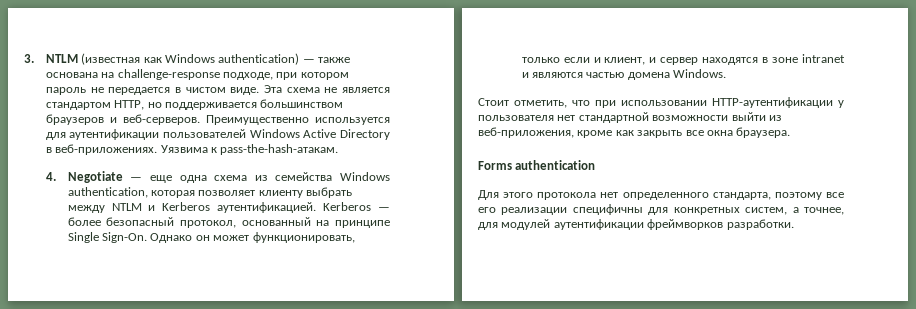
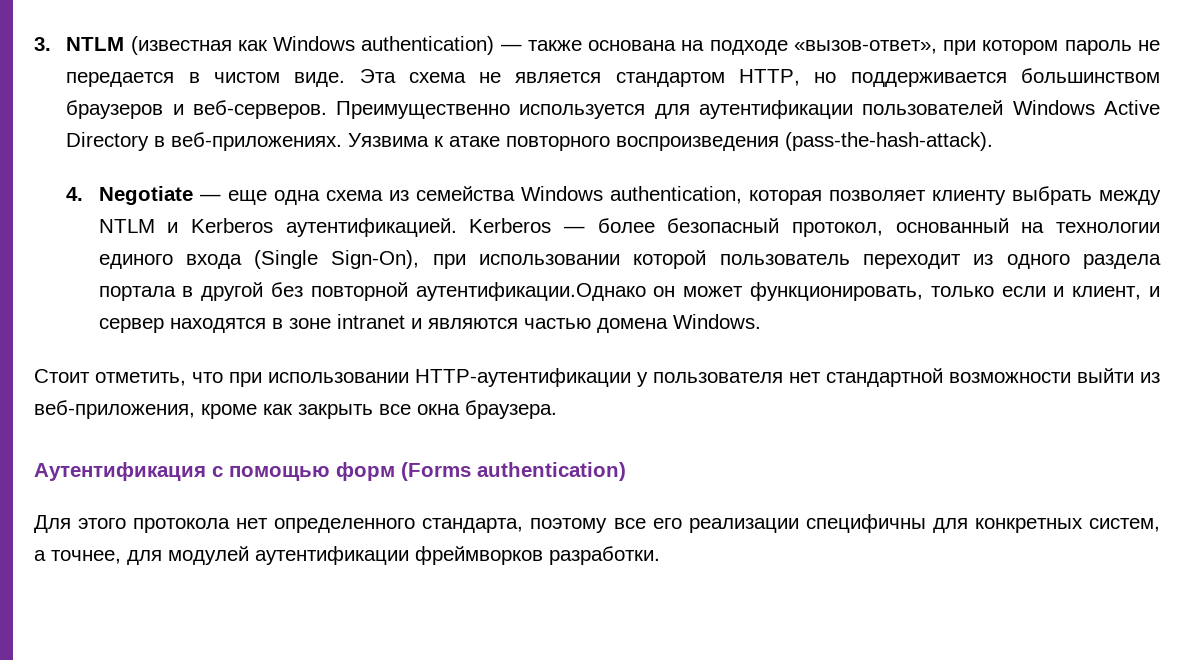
- 3. NTLM (известная как Windows authentication) — также основана на challenge-response подходе, при котором пароль не передается в чистом виде.
+ 3. NTLM (известная как Windows authentication) — также основана на подходе «вызов-ответ», при котором пароль не передается в чистом виде.
- Уязвима к pass-the-hash-атакам.
+ Уязвима к атаке повторного воспроизведения (pass-the-hash-attack).
- Kerberos — более безопасный протокол, основанный на принципе Single Sign-On. Однако он может функционировать, только если и клиент, и сервер находятся в зоне intranet и являются частью домена Windows.
+ Kerberos — более безопасный протокол, основанный на технологии единого входа (Single Sign-On), при использовании которой пользователь переходит из одного раздела портала в другой без повторной аутентификации.Однако он может функционировать, только если и клиент, и сервер находятся в зоне intranet и являются частью домена Windows.
- Forms authentication
+ Аутентификация с помощью форм (Forms authentication)

